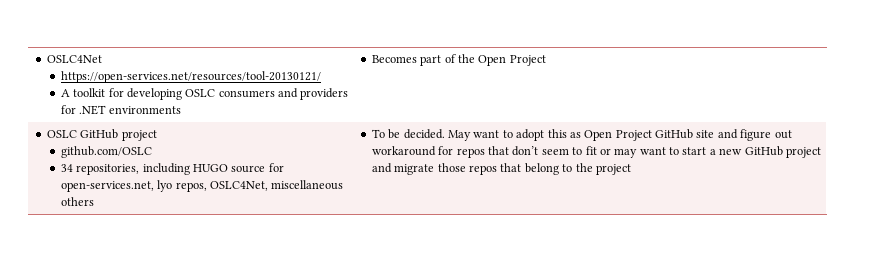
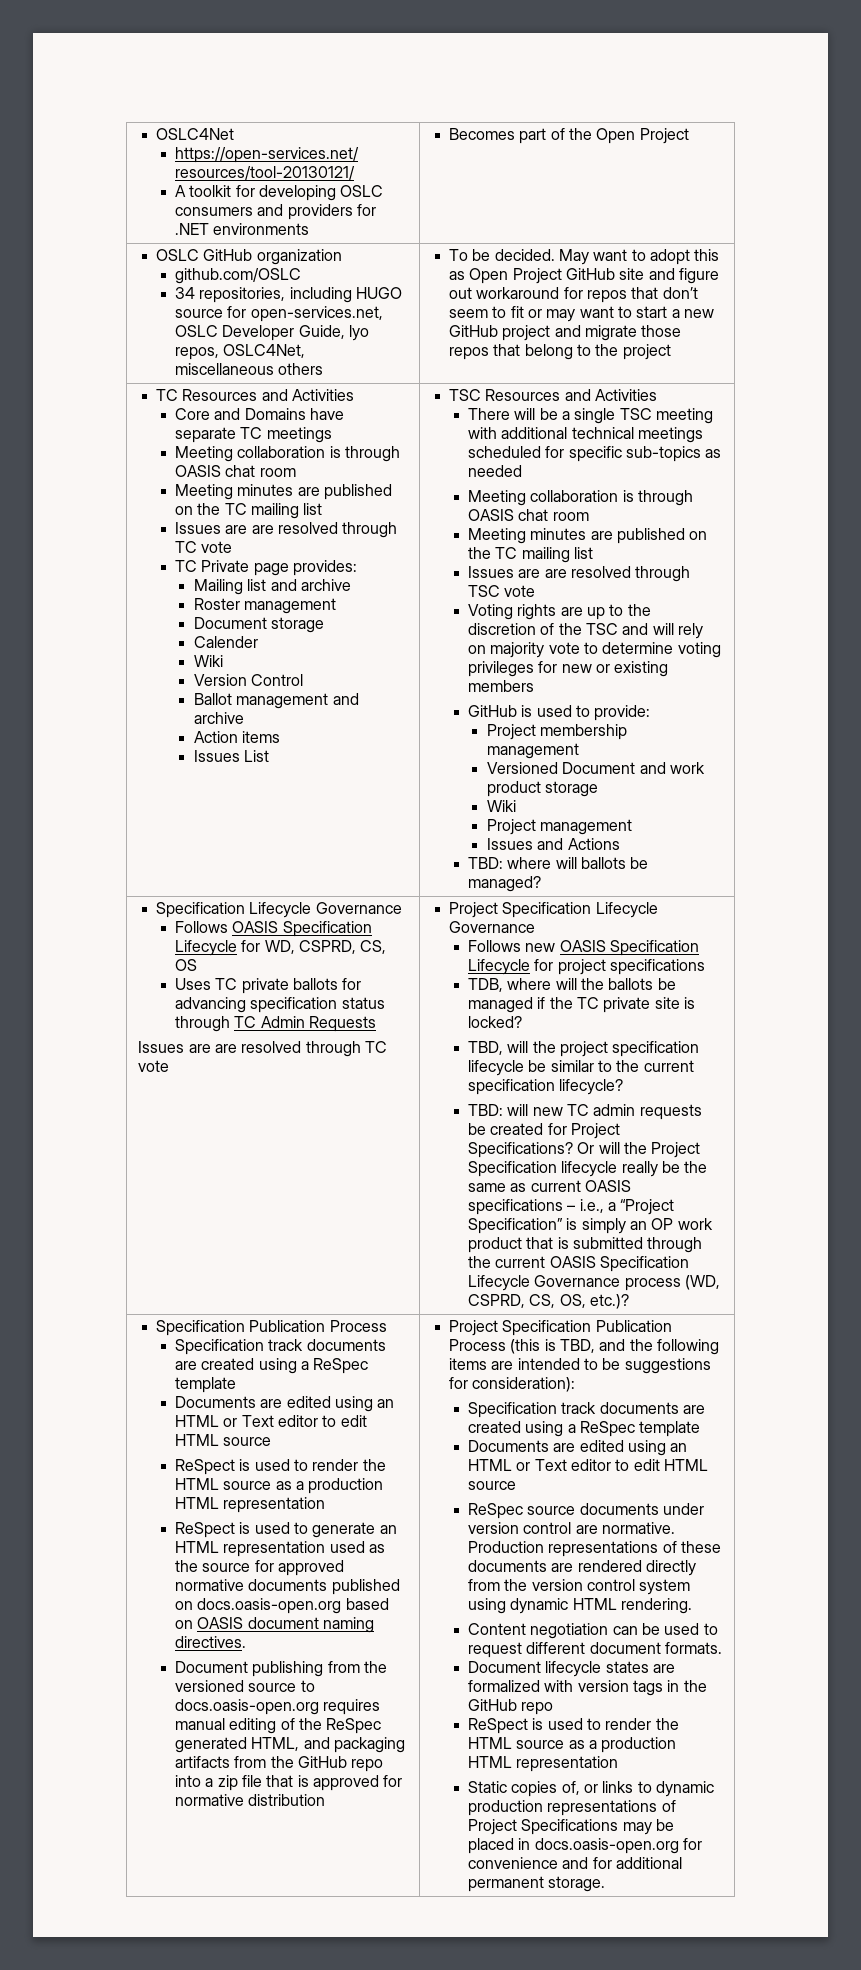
- OSLC GitHub project
+ OSLC GitHub organization
- 34 repositories, including HUGO source for open-services.net, lyo repos, OSLC4Net, miscellaneous others
+ 34 repositories, including HUGO source for open-services.net, OSLC Developer Guide, lyo repos, OSLC4Net, miscellaneous others
+ TC Resources and Activities
+ Core and Domains have separate TC meetings
+ Meeting collaboration is through OASIS chat room
+ Meeting minutes are published on the TC mailing list
+ Issues are are resolved through TC vote
+ TC Private page provides:
+ Mailing list and archive
+ Roster management
+ Document storage
+ Calender
+ Wiki
+ Version Control
+ Ballot management and archive
+ Action items
+ Issues List | TSC Resources and Activities
+ There will be a single TSC meeting with additional technical meetings scheduled for specific sub-topics as needed
+ Meeting collaboration is through OASIS chat room
+ Meeting minutes are published on the TC mailing list
+ Issues are are resolved through TSC vote
+ Voting rights are up to the discretion of the TSC and will rely on majority vote to determine voting privileges for new or existing members
+ GitHub is used to provide:
+ Project membership management
+ Versioned Document and work product storage
+ Wiki
+ Project management
+ Issues and Actions
+ TBD: where will ballots be managed?
+ Specification Lifecycle Governance
+ Follows OASIS Specification Lifecycle for WD, CSPRD, CS, OS
+ Uses TC private ballots for advancing specification status through TC Admin Requests
+ Issues are are resolved through TC vote | Project Specification Lifecycle Governance
+ Follows new OASIS Specification Lifecycle for project specifications
+ TDB, where will the ballots be managed if the TC private site is locked?
+ TBD, will the project specification lifecycle be similar to the current specification lifecycle?
+ TBD: will new TC admin requests be created for Project Specifications? Or will the Project Specification lifecycle really be the same as current OASIS specifications – i.e., a “Project Specification” is simply an OP work product that is submitted through the current OASIS Specification Lifecycle Governance process (WD, CSPRD, CS, OS, etc.)?
+ Specification Publication Process
+ Specification track documents are created using a ReSpec template
+ Documents are edited using an HTML or Text editor to edit HTML source
+ ReSpect is used to render the HTML source as a production HTML representation
+ ReSpect is used to generate an HTML representation used as the source for approved normative documents published on docs.oasis-open.org based on OASIS document naming directives.
+ Document publishing from the versioned source to docs.oasis-open.org requires manual editing of the ReSpec generated HTML, and packaging artifacts from the GitHub repo into a zip file that is approved for normative distribution | Project Specification Publication Process (this is TBD, and the following items are intended to be suggestions for consideration):
+ Specification track documents are created using a ReSpec template
+ Documents are edited using an HTML or Text editor to edit HTML source
+ ReSpec source documents under version control are normative. Production representations of these documents are rendered directly from the version control system using dynamic HTML rendering.
+ Content negotiation can be used to request different document formats.
+ Document lifecycle states are formalized with version tags in the GitHub repo
+ ReSpect is used to render the HTML source as a production HTML representation
+ Static copies of, or links to dynamic production representations of Project Specifications may be placed in docs.oasis-open.org for convenience and for additional permanent storage.

